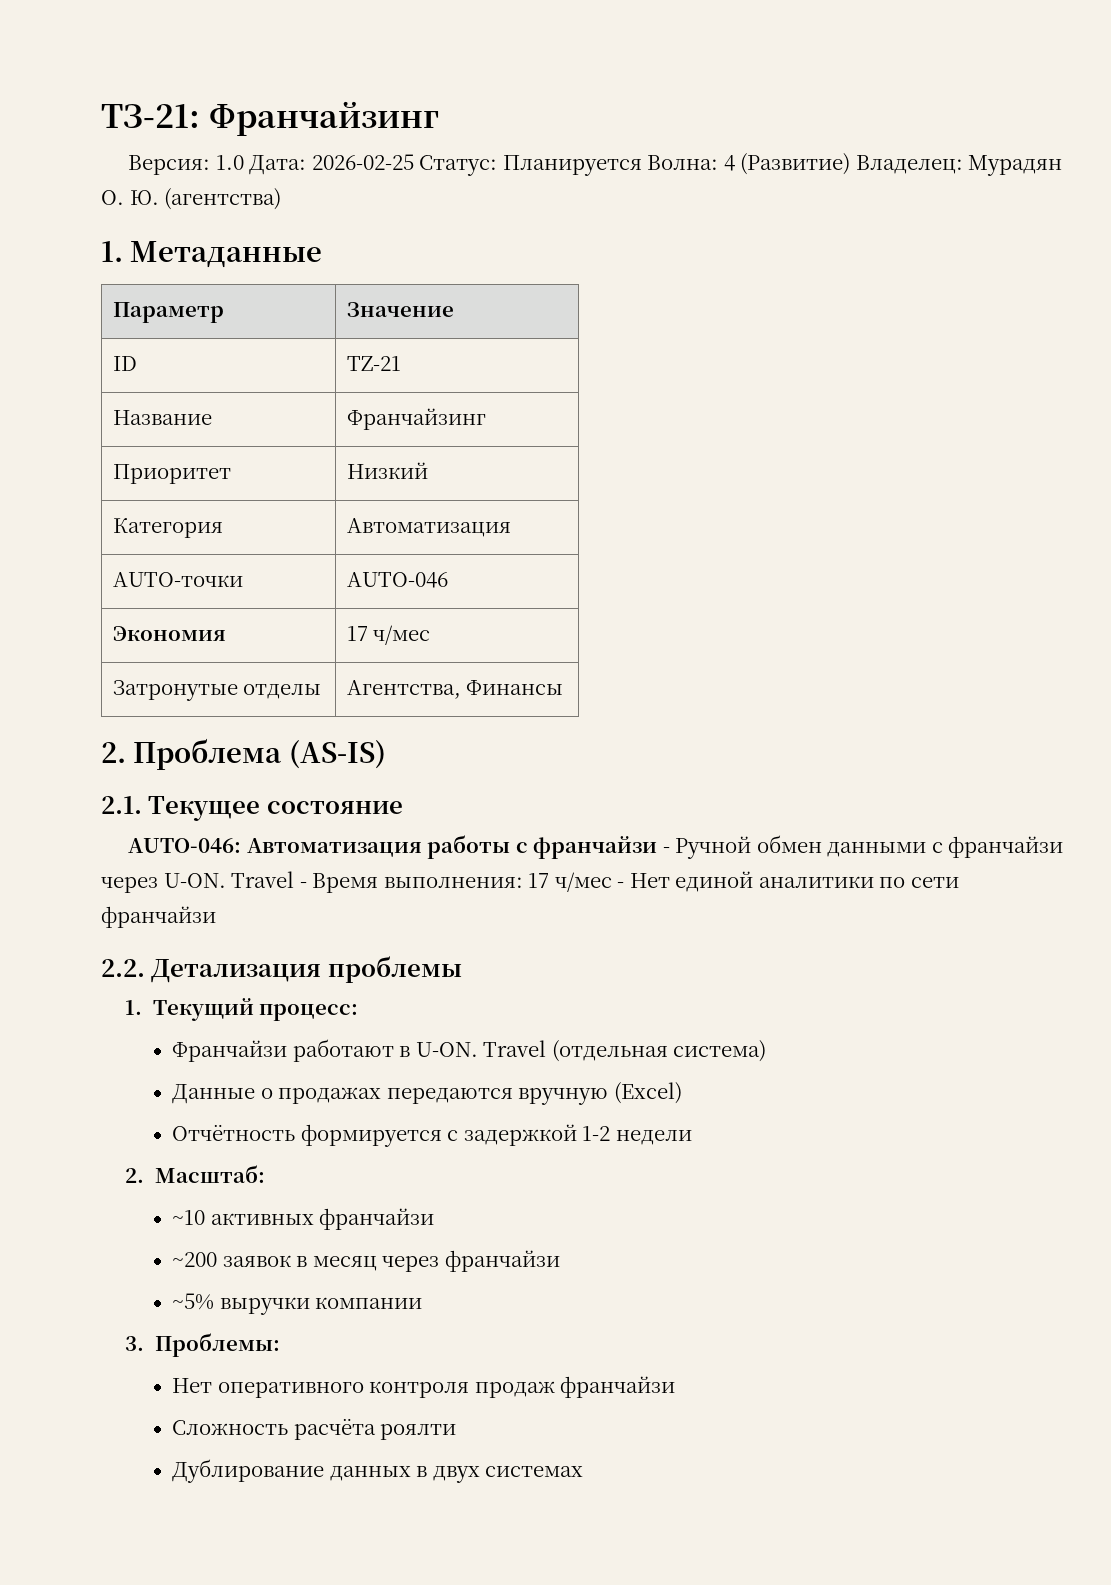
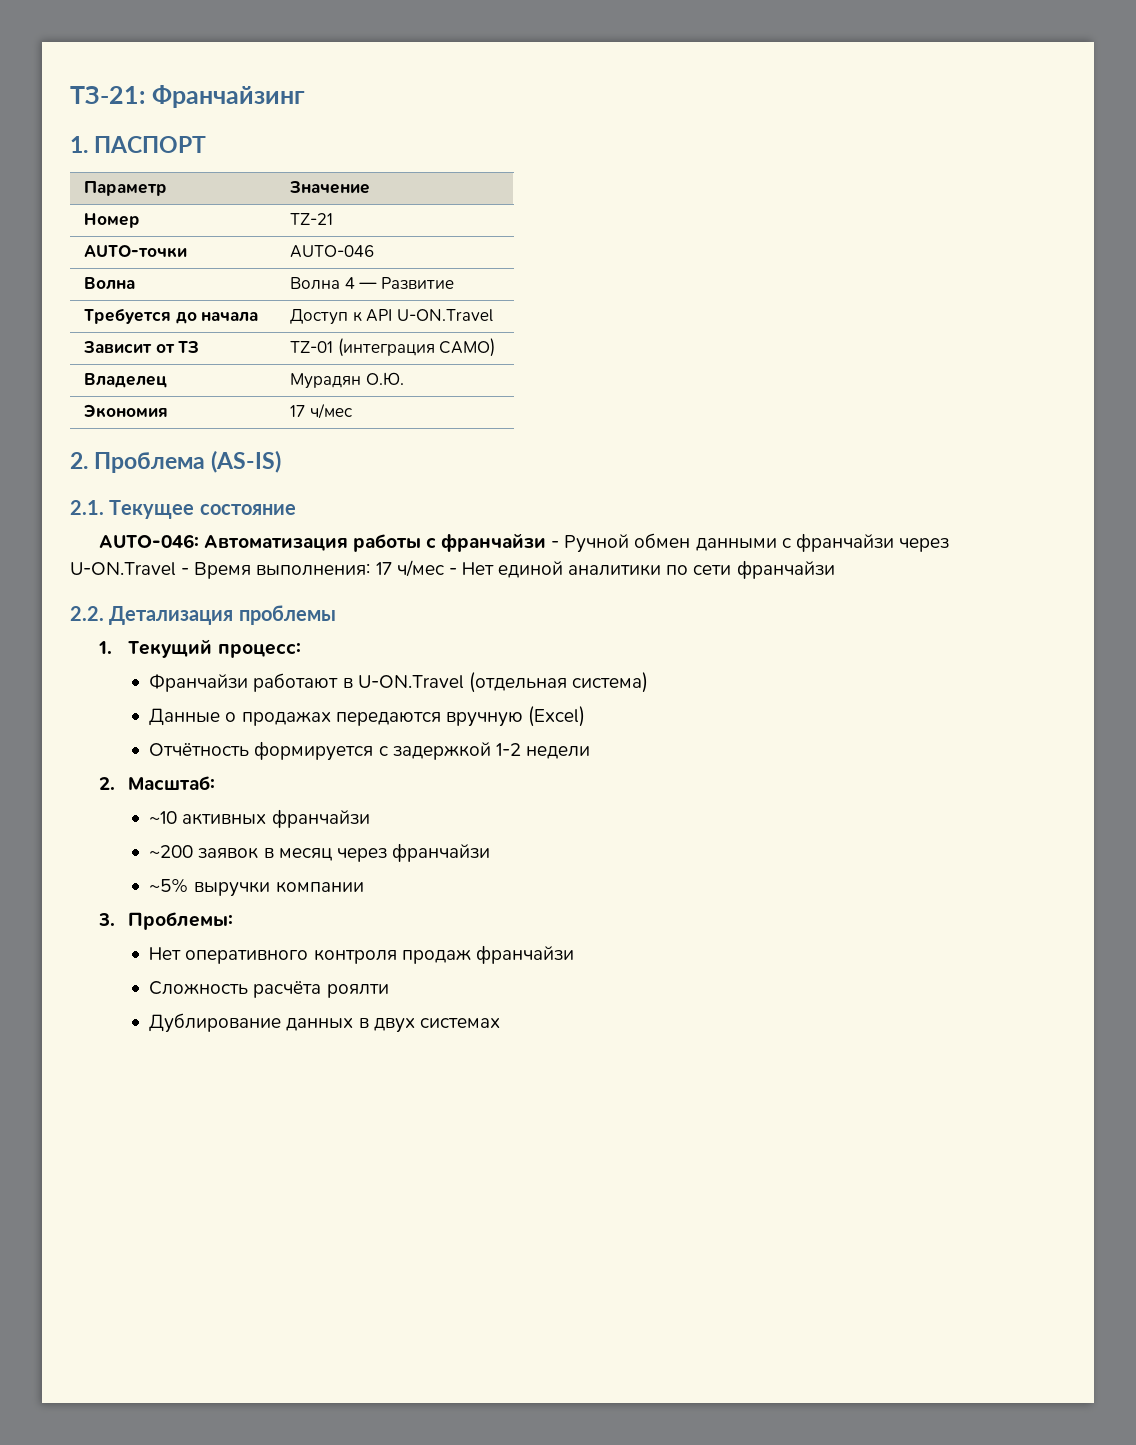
- Версия: 1.0 Дата: 2026-02-25 Статус: Планируется Волна: 4 (Развитие) Владелец: Мурадян О. Ю. (агентства)
- 1. Метаданные
+ 1. ПАСПОРТ
- ID | TZ-21
+ Номер | TZ-21
- Название | Франчайзинг
- Приоритет | Низкий
- Категория | Автоматизация
  AUTO-точки | AUTO-046
+ Волна | Волна 4 — Развитие
+ Требуется до начала | Доступ к API U-ON.Travel
+ Зависит от ТЗ | TZ-01 (интеграция САМО)
+ Владелец | Мурадян О.Ю.
- Затронутые отделы | Агентства, Финансы
- AUTO-046: Автоматизация работы с франчайзи - Ручной обмен данными с франчайзи через U-ON. Travel - Время выполнения: 17 ч/мес - Нет единой аналитики по сети франчайзи
+ AUTO-046: Автоматизация работы с франчайзи - Ручной обмен данными с франчайзи через U-ON.Travel - Время выполнения: 17 ч/мес - Нет единой аналитики по сети франчайзи
- Франчайзи работают в U-ON. Travel (отдельная система)
+ Франчайзи работают в U-ON.Travel (отдельная система)

